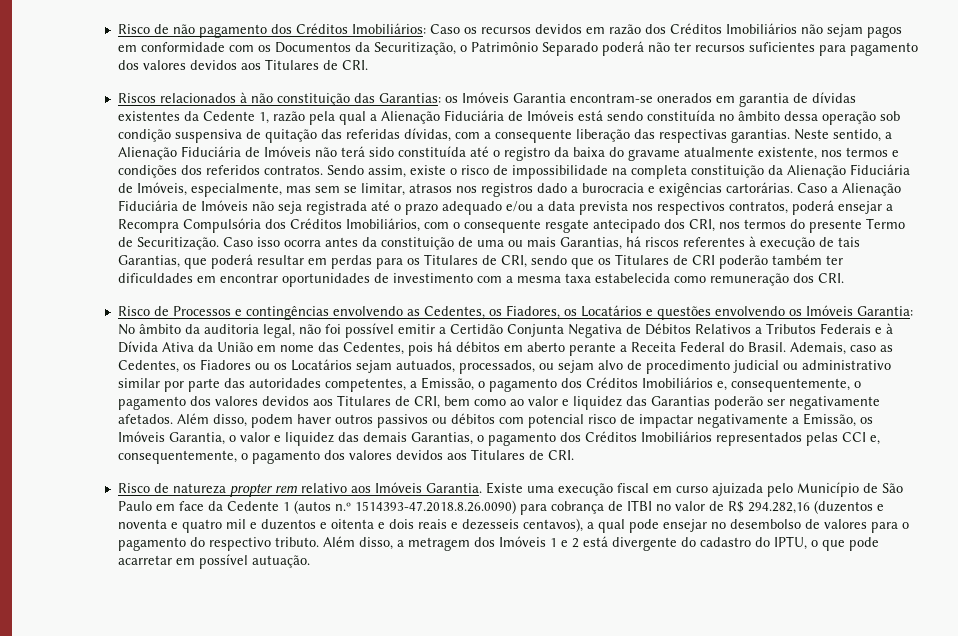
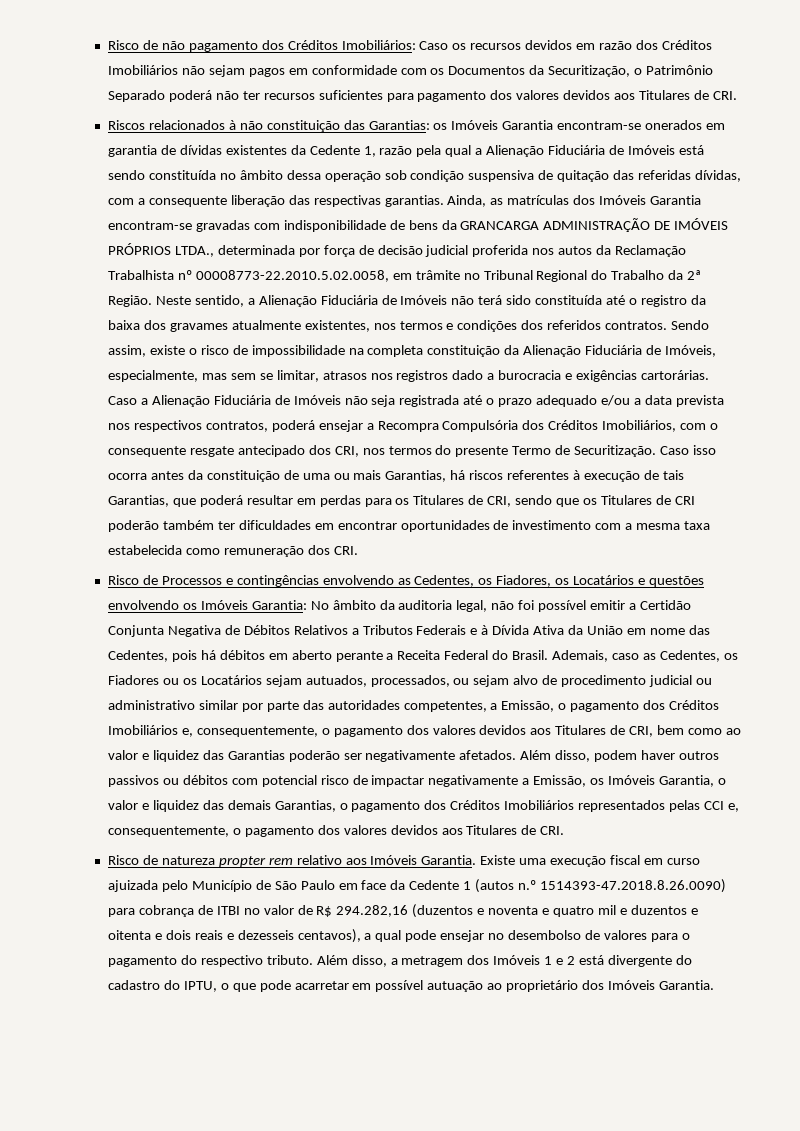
+ Ainda, as matrículas dos Imóveis Garantia encontram-se gravadas com indisponibilidade de bens da GRANCARGA ADMINISTRAÇÃO DE IMÓVEIS PRÓPRIOS LTDA., determinada por força de decisão judicial proferida nos autos da Reclamação Trabalhista nº 00008773-22.2010.5.02.0058, em trâmite no Tribunal Regional do Trabalho da 2ª Região.
- Neste sentido, a Alienação Fiduciária de Imóveis não terá sido constituída até o registro da baixa do gravame atualmente existente, nos termos e condições dos referidos contratos.
+ Neste sentido, a Alienação Fiduciária de Imóveis não terá sido constituída até o registro da baixa dos gravames atualmente existentes, nos termos e condições dos referidos contratos.
- Além disso, a metragem dos Imóveis 1 e 2 está divergente do cadastro do IPTU, o que pode acarretar em possível autuação.
+ Além disso, a metragem dos Imóveis 1 e 2 está divergente do cadastro do IPTU, o que pode acarretar em possível autuação ao proprietário dos Imóveis Garantia.

